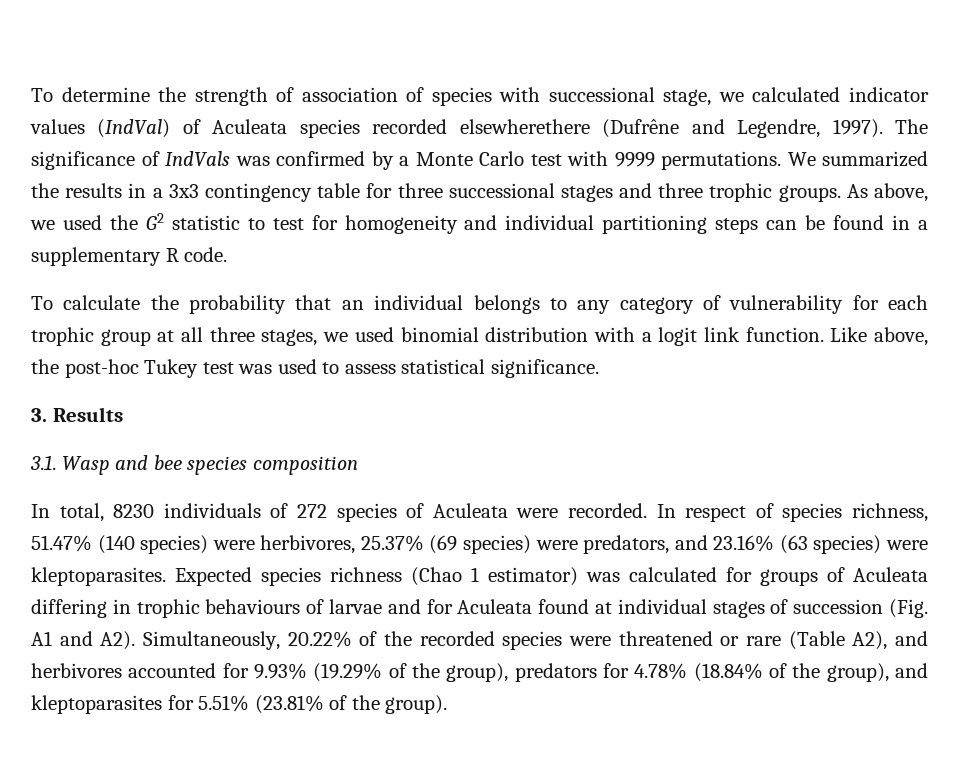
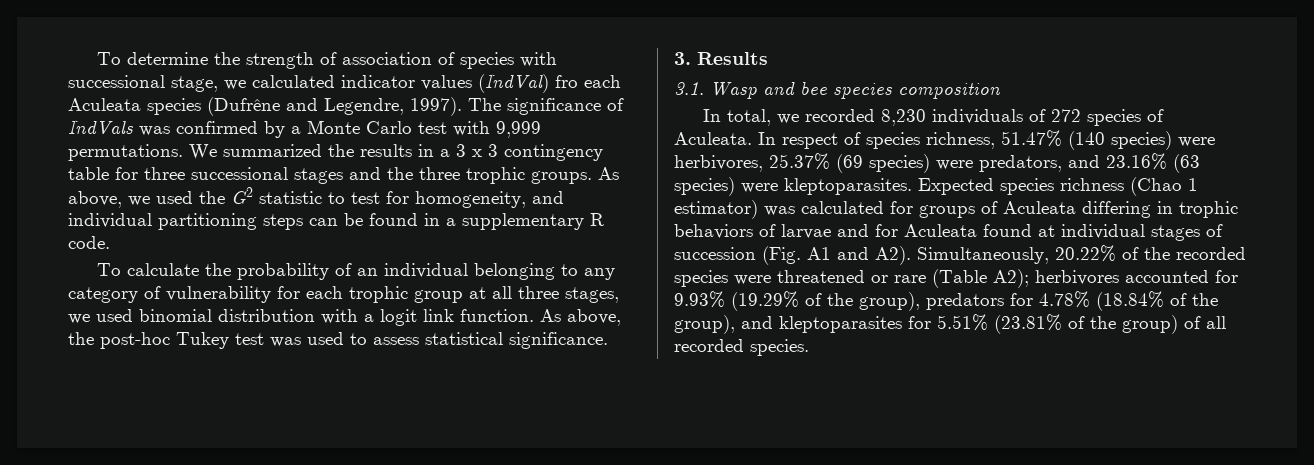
- To determine the strength of association of species with successional stage, we calculated indicator values (IndVal) of Aculeata species recorded elsewherethere (Dufrêne and Legendre, 1997).
+ To determine the strength of association of species with successional stage, we calculated indicator values (IndVal) fro each Aculeata species (Dufrêne and Legendre, 1997).
- The significance of IndVals was confirmed by a Monte Carlo test with 9999 permutations.
+ The significance of IndVals was confirmed by a Monte Carlo test with 9,999 permutations.
- We summarized the results in a 3x3 contingency table for three successional stages and three trophic groups.
+ We summarized the results in a 3 x 3 contingency table for three successional stages and the three trophic groups.
- As above, we used the G2 statistic to test for homogeneity and individual partitioning steps can be found in a supplementary R code.
+ As above, we used the G2 statistic to test for homogeneity, and individual partitioning steps can be found in a supplementary R code.
- To calculate the probability that an individual belongs to any category of vulnerability for each trophic group at all three stages, we used binomial distribution with a logit link function.
+ To calculate the probability of an individual belonging to any category of vulnerability for each trophic group at all three stages, we used binomial distribution with a logit link function.
- Like above, the post-hoc Tukey test was used to assess statistical significance.
+ As above, the post-hoc Tukey test was used to assess statistical significance.
- In total, 8230 individuals of 272 species of Aculeata were recorded.
+ In total, we recorded 8,230 individuals of 272 species of Aculeata.
- Expected species richness (Chao 1 estimator) was calculated for groups of Aculeata differing in trophic behaviours of larvae and for Aculeata found at individual stages of succession (Fig. A1 and A2). Simultaneously, 20.22% of the recorded species were threatened or rare (Table A2), and herbivores accounted for 9.93% (19.29% of the group), predators for 4.78% (18.84% of the group), and kleptoparasites for 5.51% (23.81% of the group).
+ Expected species richness (Chao 1 estimator) was calculated for groups of Aculeata differing in trophic behaviors of larvae and for Aculeata found at individual stages of succession (Fig. A1 and A2). Simultaneously, 20.22% of the recorded species were threatened or rare (Table A2); herbivores accounted for 9.93% (19.29% of the group), predators for 4.78% (18.84% of the group), and kleptoparasites for 5.51% (23.81% of the group) of all recorded species.

